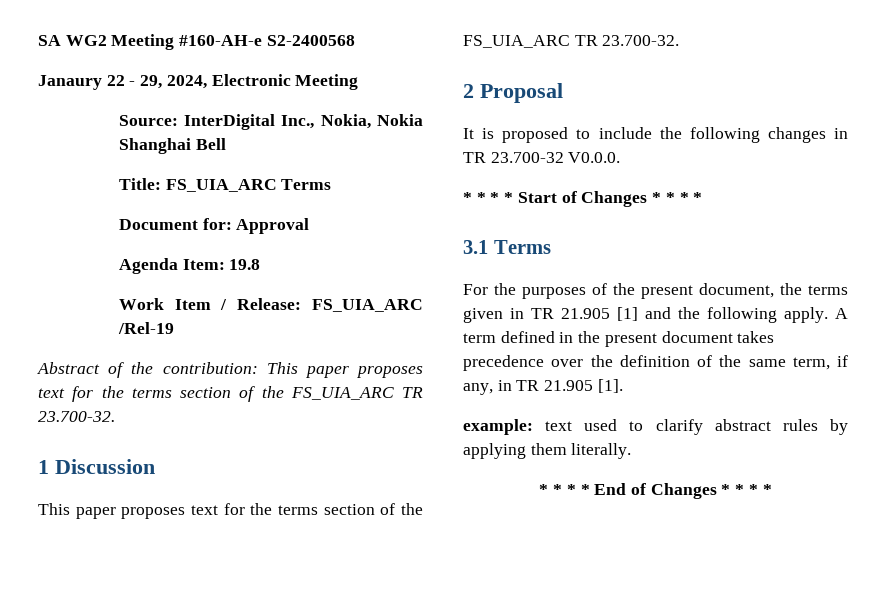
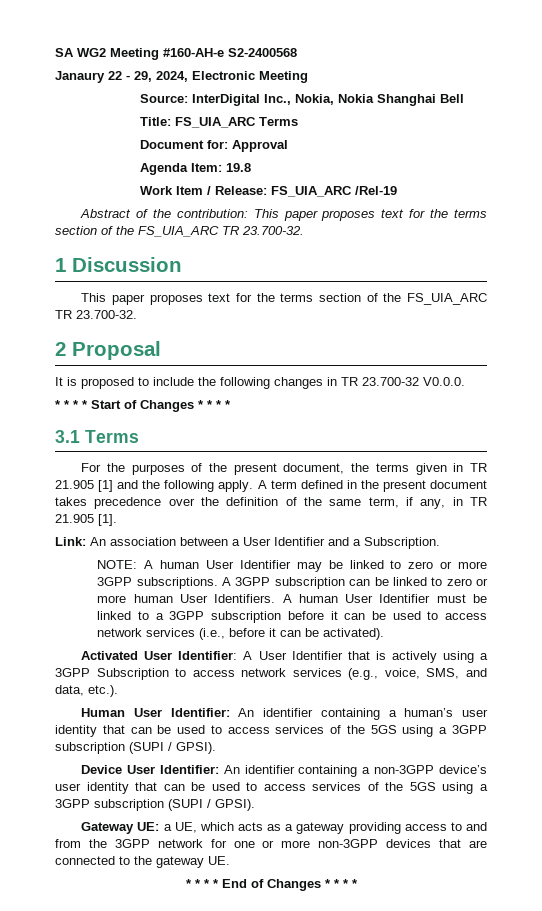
- example: text used to clarify abstract rules by applying them literally.
+ Link: An association between a User Identifier and a Subscription.
+ NOTE: A human User Identifier may be linked to zero or more 3GPP subscriptions. A 3GPP subscription can be linked to zero or more human User Identifiers. A human User Identifier must be linked to a 3GPP subscription before it can be used to access network services (i.e., before it can be activated).
+ Activated User Identifier: A User Identifier that is actively using a 3GPP Subscription to access network services (e.g., voice, SMS, and data, etc.).
+ Human User Identifier: An identifier containing a human’s user identity that can be used to access services of the 5GS using a 3GPP subscription (SUPI / GPSI).
+ Device User Identifier: An identifier containing a non-3GPP device’s user identity that can be used to access services of the 5GS using a 3GPP subscription (SUPI / GPSI).
+ Gateway UE: a UE, which acts as a gateway providing access to and from the 3GPP network for one or more non-3GPP devices that are connected to the gateway UE.

